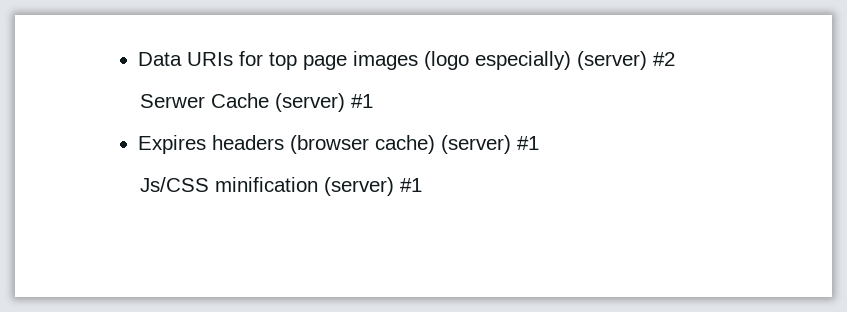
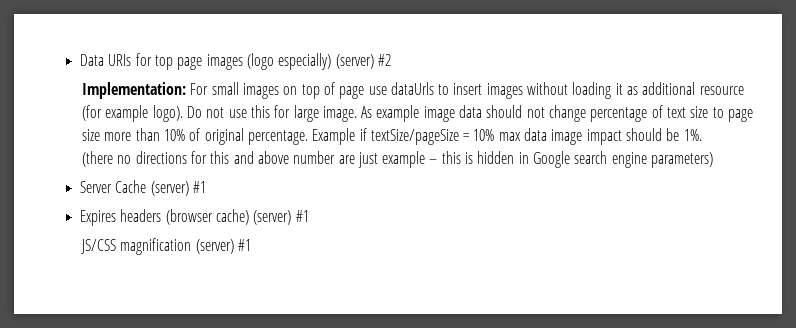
- Serwer Cache (server) #1
+ Implementation: For small images on top of page use dataUrls to insert images without loading it as additional resource (for example logo). Do not use this for large image. As example image data should not change percentage of text size to page size more than 10% of original percentage. Example if textSize/pageSize = 10% max data image impact should be 1%.
+ (there no directions for this and above number are just example – this is hidden in Google search engine parameters)
+ Server Cache (server) #1
- Js/CSS minification (server) #1
+ JS/CSS magnification (server) #1

